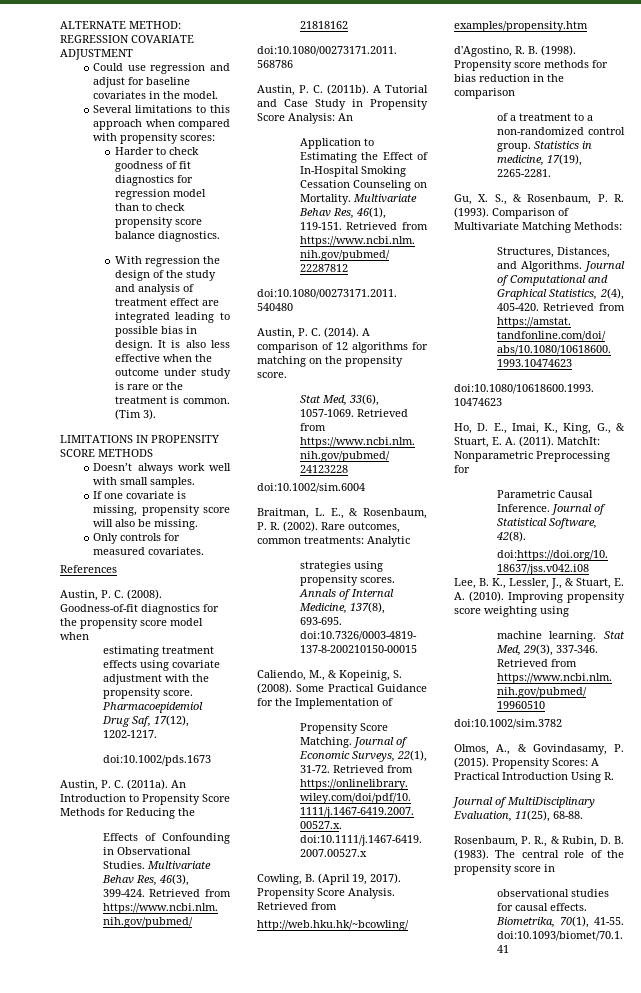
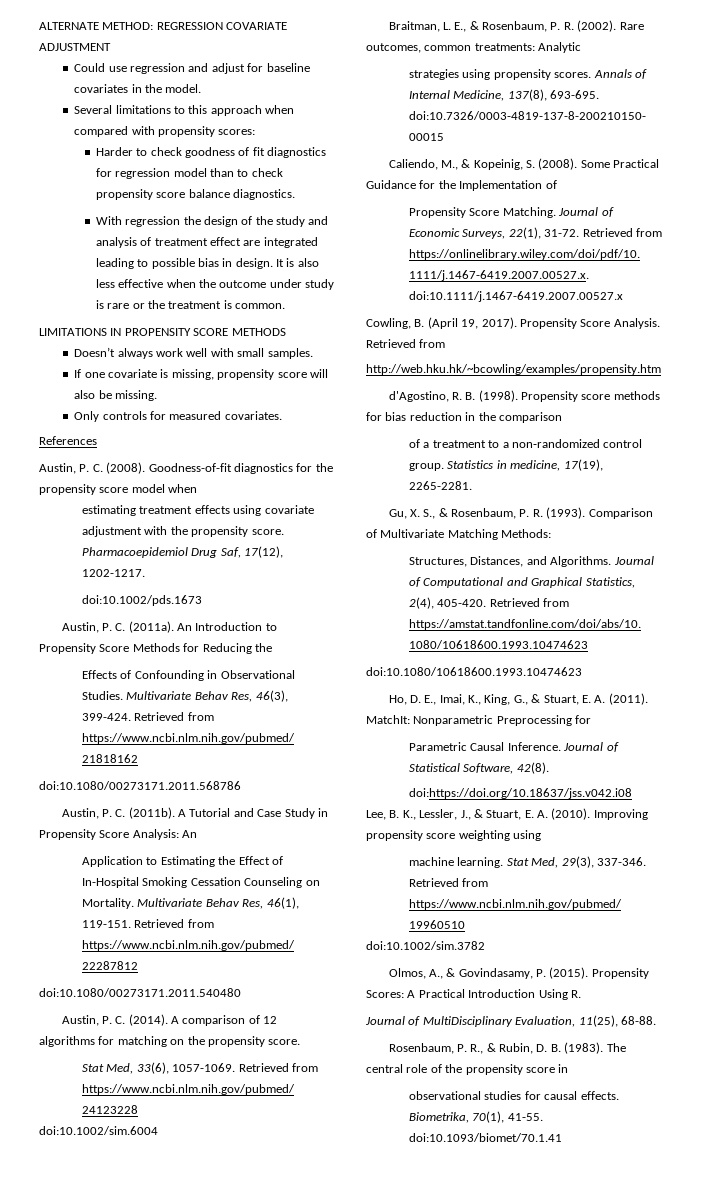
- (Tim 3).

